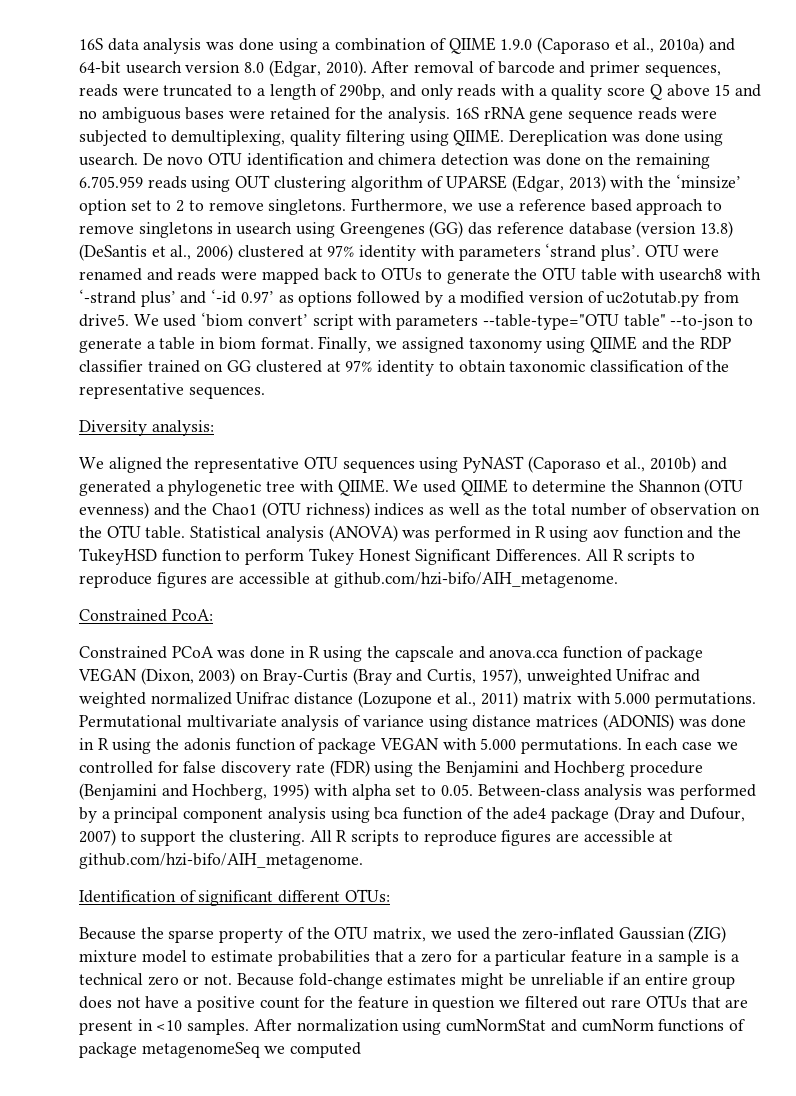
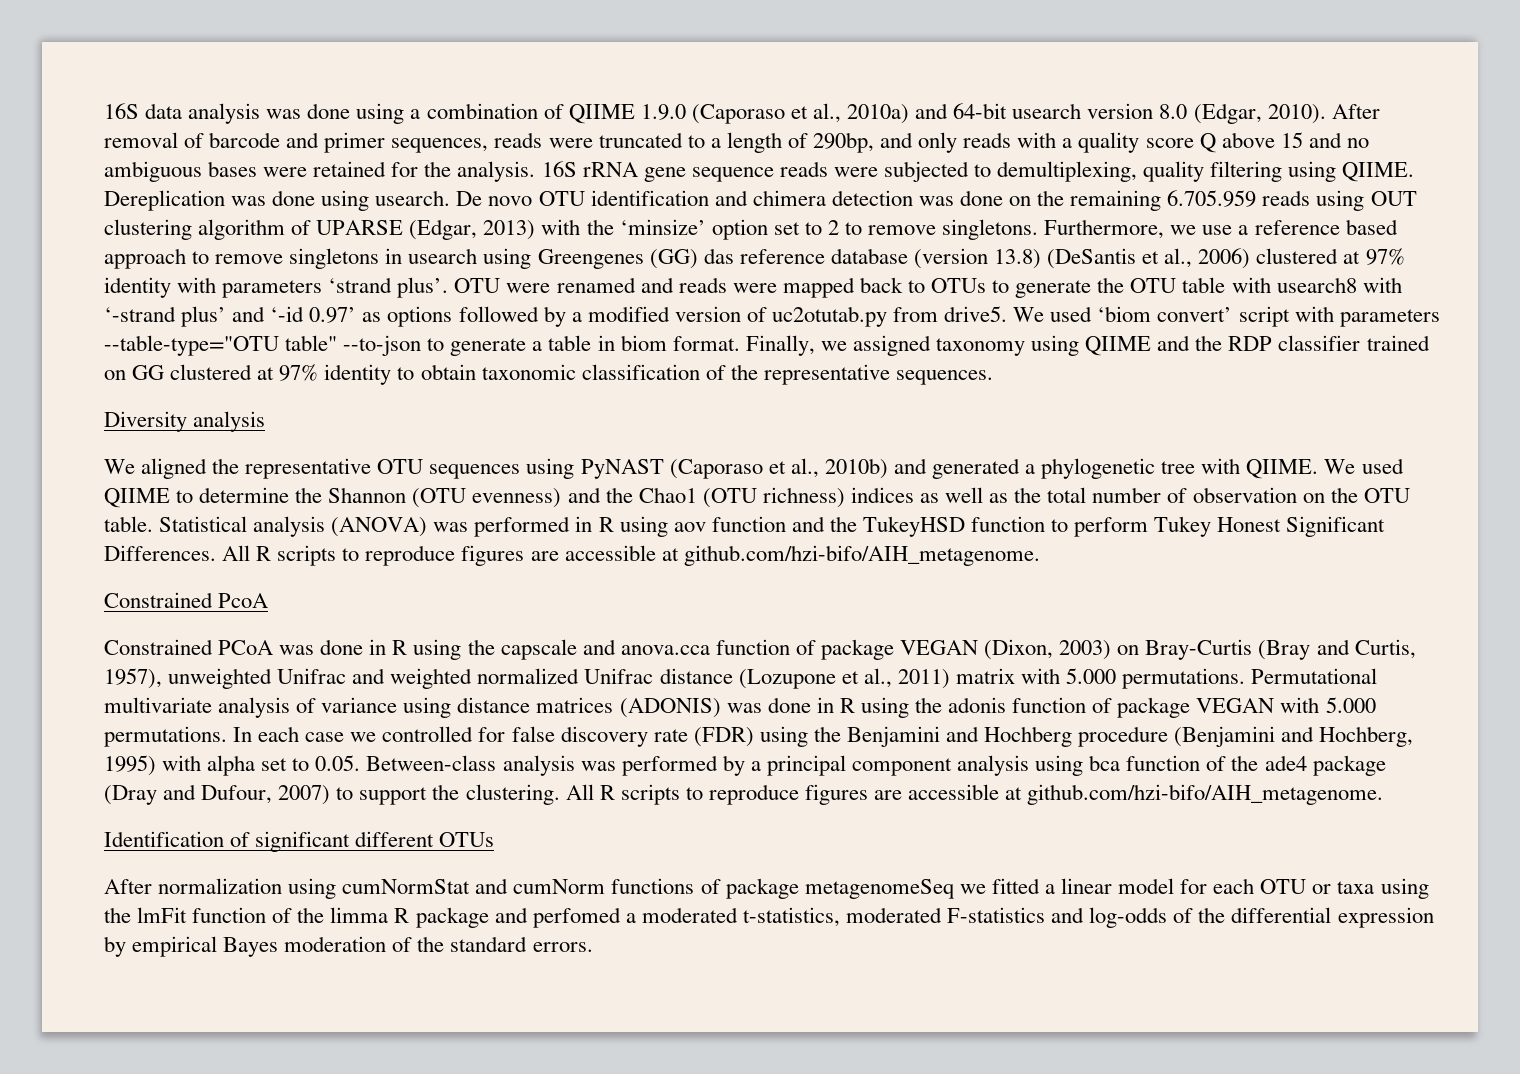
- Diversity analysis:
+ Diversity analysis
- Constrained PcoA:
+ Constrained PcoA
- Identification of significant different OTUs:
- Because the sparse property of the OTU matrix, we used the zero-inflated Gaussian (ZIG) mixture model to estimate probabilities that a zero for a particular feature in a sample is a technical zero or not. Because fold-change estimates might be unreliable if an entire group does not have a positive count for the feature in question we filtered out rare OTUs that are present in <10 samples. After normalization using cumNormStat and cumNorm functions of package metagenomeSeq we computed
+ Identification of significant different OTUs
+ After normalization using cumNormStat and cumNorm functions of package metagenomeSeq we fitted a linear model for each OTU or taxa using the lmFit function of the limma R package and perfomed a moderated t-statistics, moderated F-statistics and log-odds of the differential expression by empirical Bayes moderation of the standard errors.

